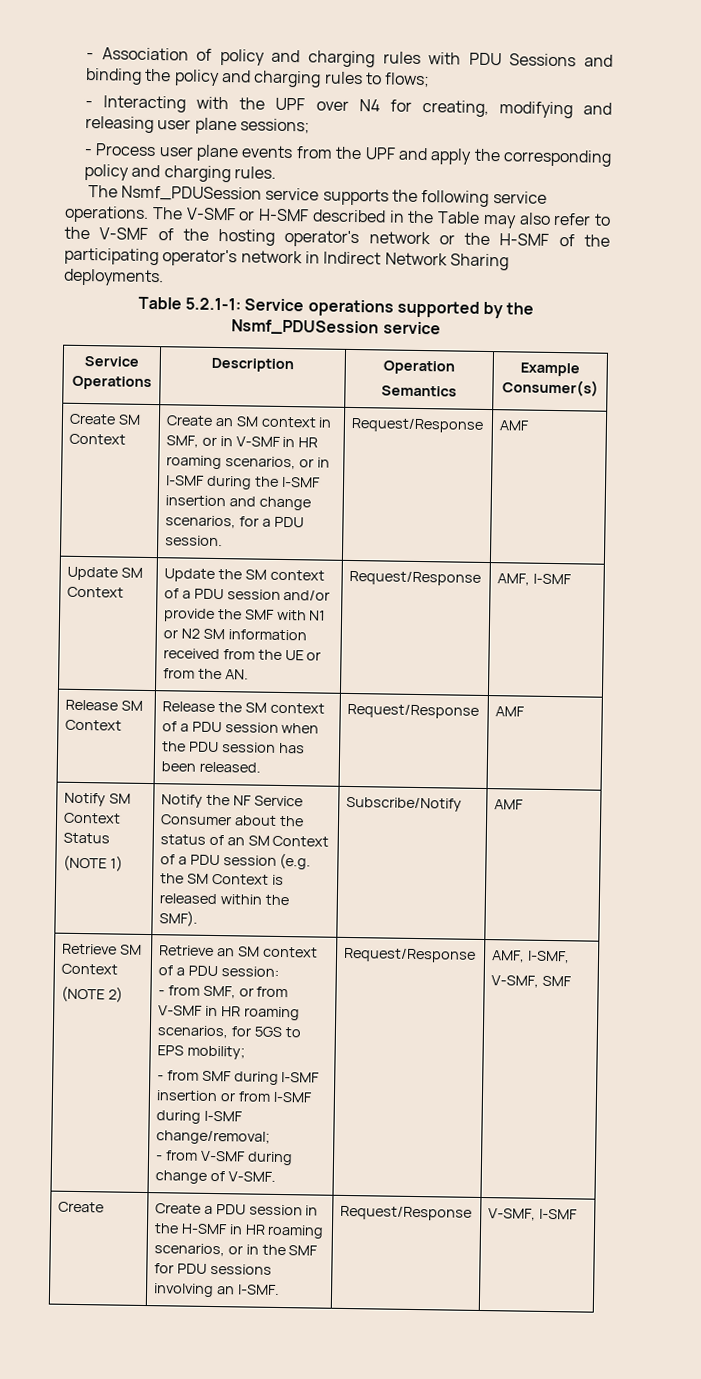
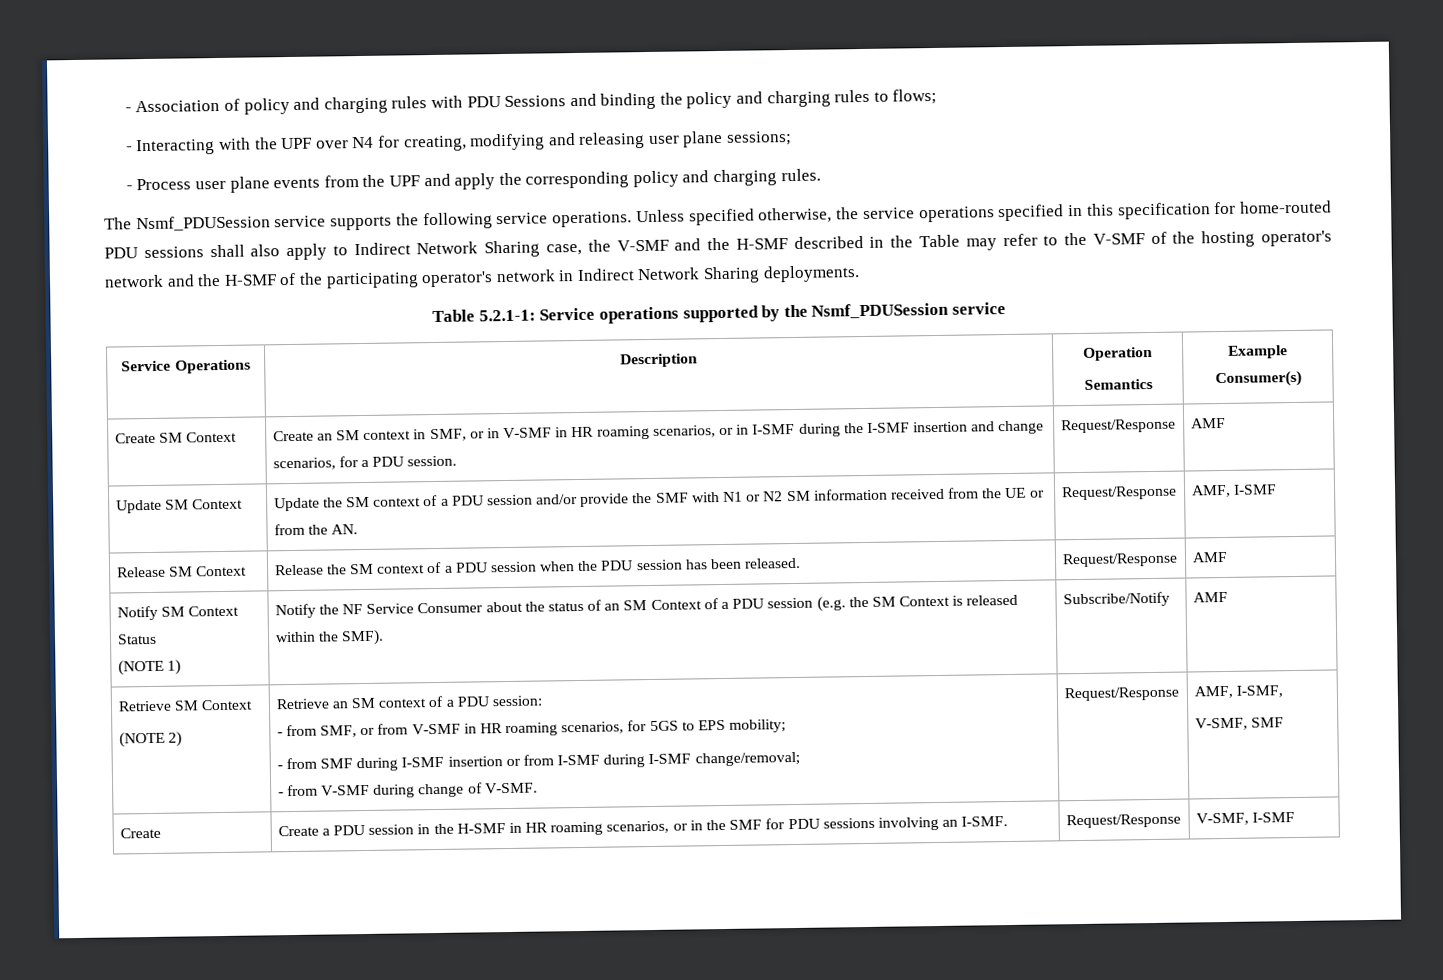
- The V-SMF or H-SMF described in the Table may also refer to the V-SMF of the hosting operator's network or the H-SMF of the participating operator's network in Indirect Network Sharing deployments.
+ Unless specified otherwise, the service operations specified in this specification for home-routed PDU sessions shall also apply to Indirect Network Sharing case, the V-SMF and the H-SMF described in the Table may refer to the V-SMF of the hosting operator's network and the H-SMF of the participating operator's network in Indirect Network Sharing deployments.

